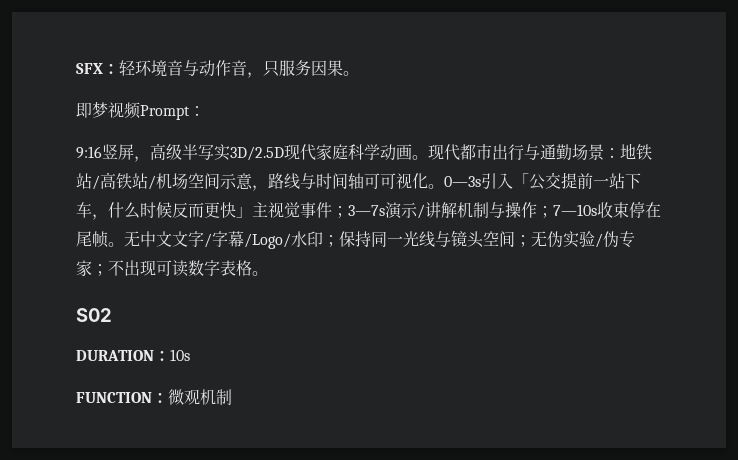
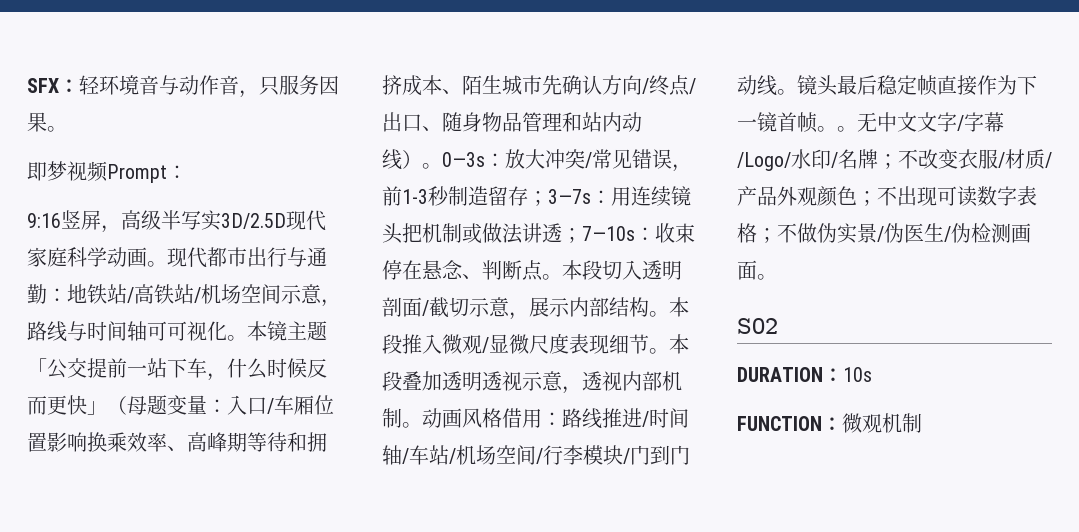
- 现代都市出行与通勤场景：地铁站/高铁站/机场空间示意，路线与时间轴可可视化。
+ 现代都市出行与通勤：地铁站/高铁站/机场空间示意，路线与时间轴可可视化。
- 0—3s引入「公交提前一站下车，什么时候反而更快」主视觉事件；3—7s演示/讲解机制与操作；7—10s收束停在尾帧。
+ 本镜主题「公交提前一站下车，什么时候反而更快」（母题变量：入口/车厢位置影响换乘效率、高峰期等待和拥挤成本、陌生城市先确认方向/终点/出口、随身物品管理和站内动线）。0—3s：放大冲突/常见错误，前1-3秒制造留存；3—7s：用连续镜头把机制或做法讲透；7—10s：收束停在悬念、判断点。本段切入透明剖面/截切示意，展示内部结构。本段推入微观/显微尺度表现细节。本段叠加透明透视示意，透视内部机制。动画风格借用：路线推进/时间轴/车站/机场空间/行李模块/门到门动线。镜头最后稳定帧直接作为下一镜首帧。。
- 无中文文字/字幕/Logo/水印；保持同一光线与镜头空间；无伪实验/伪专家；不出现可读数字表格。
+ 无中文文字/字幕/Logo/水印/名牌；不改变衣服/材质/产品外观颜色；不出现可读数字表格；不做伪实景/伪医生/伪检测画面。

